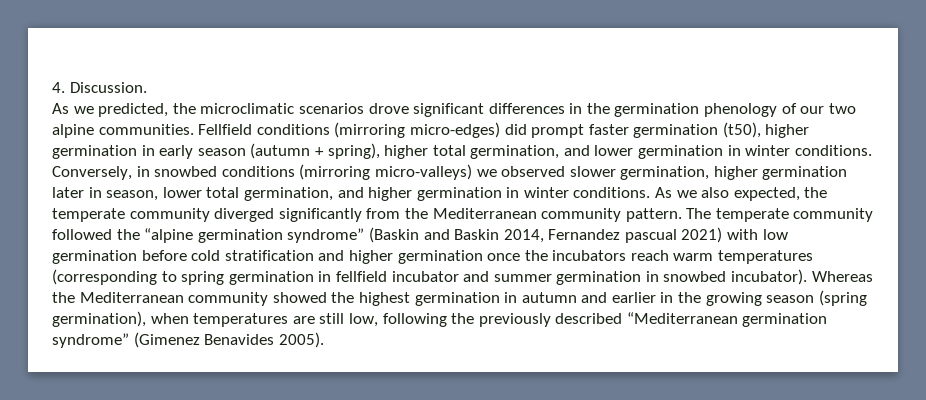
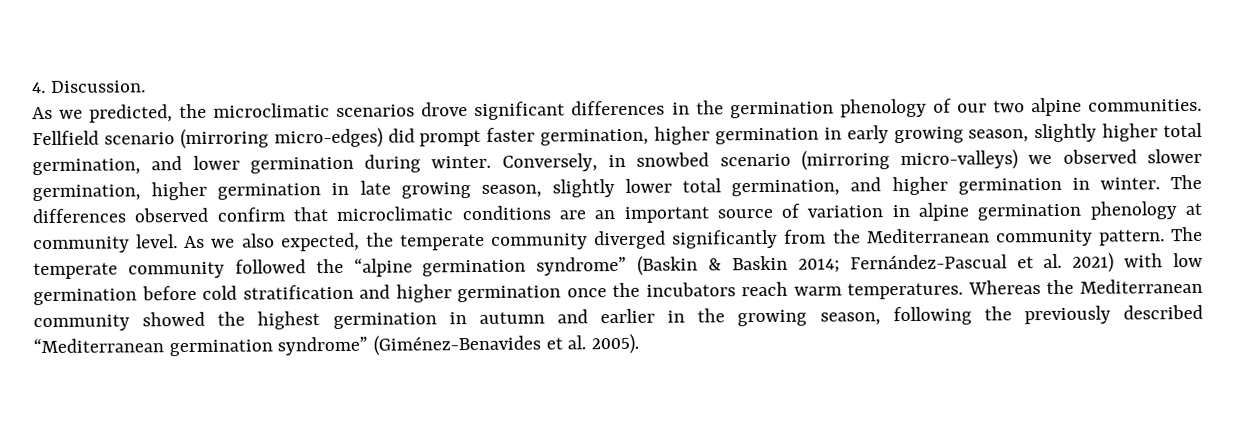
- Fellfield conditions (mirroring micro-edges) did prompt faster germination (t50), higher germination in early season (autumn + spring), higher total germination, and lower germination in winter conditions.
+ Fellfield scenario (mirroring micro-edges) did prompt faster germination, higher germination in early growing season, slightly higher total germination, and lower germination during winter.
- Conversely, in snowbed conditions (mirroring micro-valleys) we observed slower germination, higher germination later in season, lower total germination, and higher germination in winter conditions.
+ Conversely, in snowbed scenario (mirroring micro-valleys) we observed slower germination, higher germination in late growing season, slightly lower total germination, and higher germination in winter. The differences observed confirm that microclimatic conditions are an important source of variation in alpine germination phenology at community level.
- The temperate community followed the “alpine germination syndrome” (Baskin and Baskin 2014, Fernandez pascual 2021) with low germination before cold stratification and higher germination once the incubators reach warm temperatures (corresponding to spring germination in fellfield incubator and summer germination in snowbed incubator).
+ The temperate community followed the “alpine germination syndrome” (Baskin & Baskin 2014; Fernández-Pascual et al. 2021) with low germination before cold stratification and higher germination once the incubators reach warm temperatures.
- Whereas the Mediterranean community showed the highest germination in autumn and earlier in the growing season (spring germination), when temperatures are still low, following the previously described “Mediterranean germination syndrome” (Gimenez Benavides 2005).
+ Whereas the Mediterranean community showed the highest germination in autumn and earlier in the growing season, following the previously described “Mediterranean germination syndrome” (Giménez-Benavides et al. 2005).

